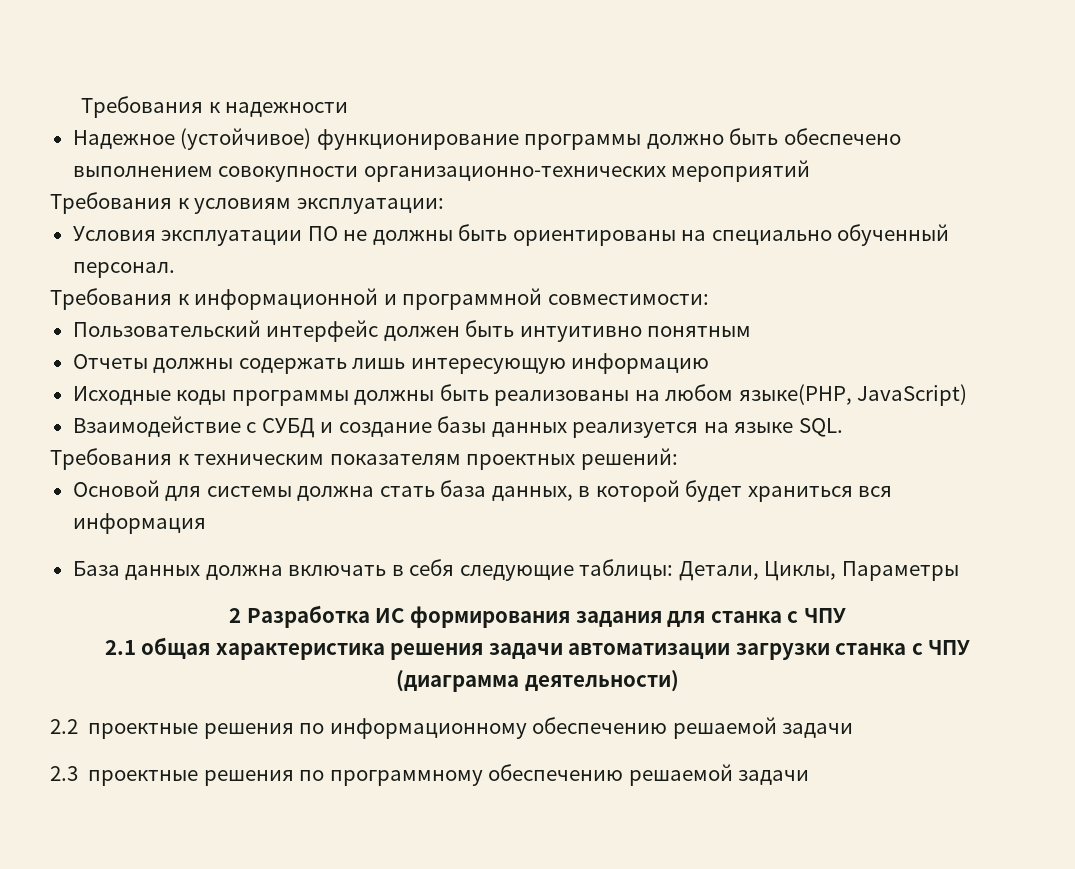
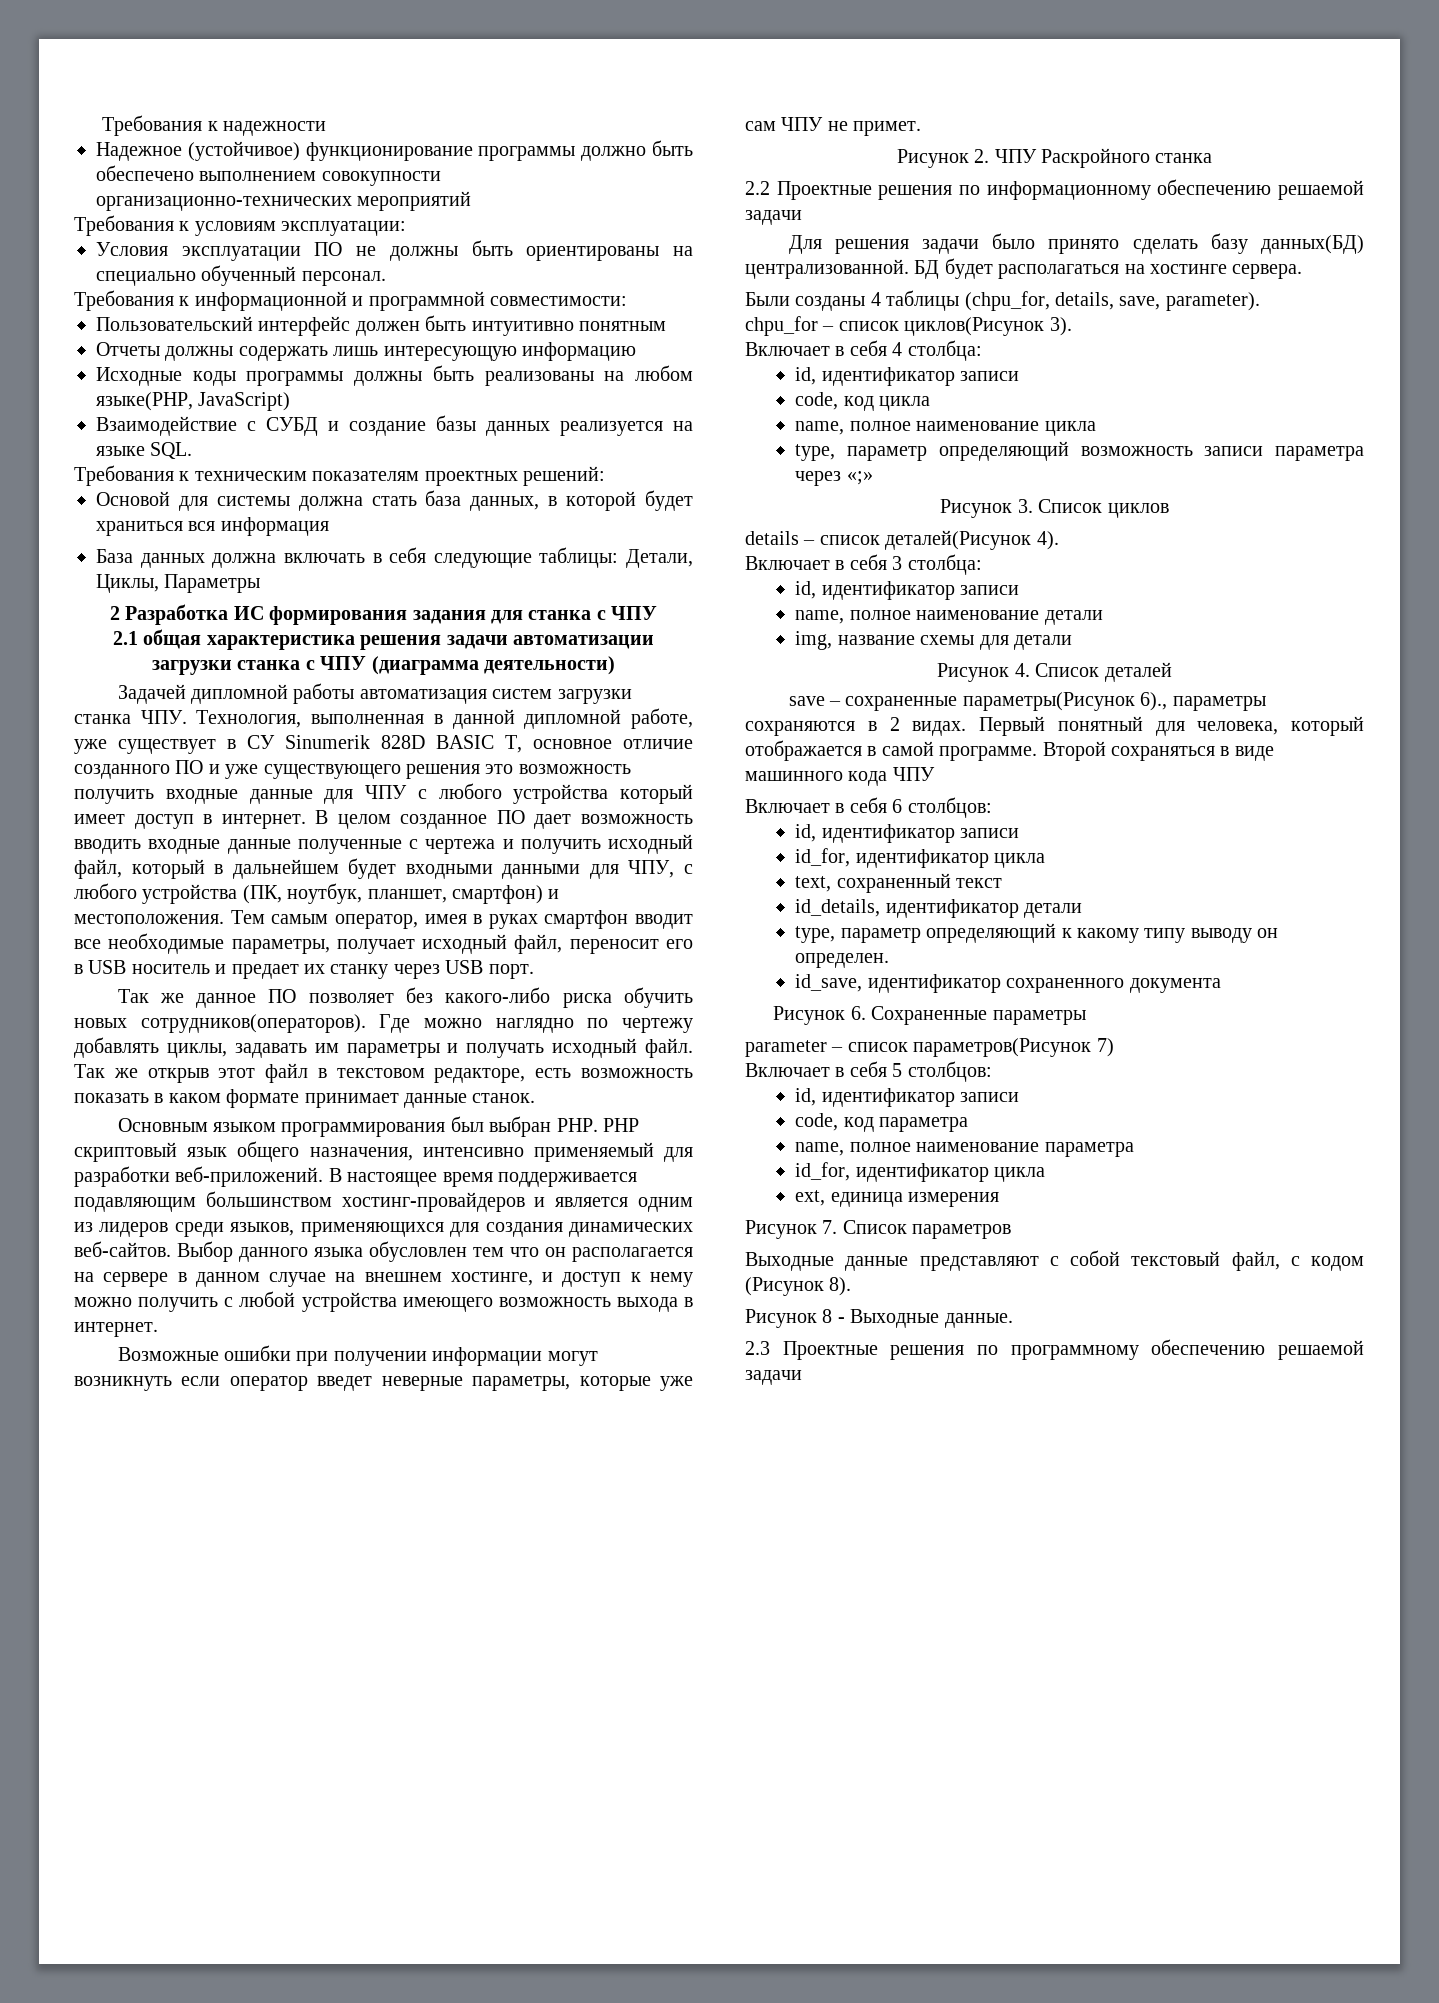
- 2.2 проектные решения по информационному обеспечению решаемой задачи
+ Задачей дипломной работы автоматизация систем загрузки станка ЧПУ. Технология, выполненная в данной дипломной работе, уже существует в СУ Sinumerik 828D BASIC T, основное отличие созданного ПО и уже существующего решения это возможность получить входные данные для ЧПУ с любого устройства который имеет доступ в интернет. В целом созданное ПО дает возможность вводить входные данные полученные с чертежа и получить исходный файл, который в дальнейшем будет входными данными для ЧПУ, с любого устройства (ПК, ноутбук, планшет, смартфон) и местоположения. Тем самым оператор, имея в руках смартфон вводит все необходимые параметры, получает исходный файл, переносит его в USB носитель и предает их станку через USB порт.
+ Так же данное ПО позволяет без какого-либо риска обучить новых сотрудников(операторов). Где можно наглядно по чертежу добавлять циклы, задавать им параметры и получать исходный файл. Так же открыв этот файл в текстовом редакторе, есть возможность показать в каком формате принимает данные станок.
+ Основным языком программирования был выбран PHP. PHP скриптовый язык общего назначения, интенсивно применяемый для разработки веб-приложений. В настоящее время поддерживается подавляющим большинством хостинг-провайдеров и является одним из лидеров среди языков, применяющихся для создания динамических веб-сайтов. Выбор данного языка обусловлен тем что он располагается на сервере в данном случае на внешнем хостинге, и доступ к нему можно получить с любой устройства имеющего возможность выхода в интернет.
+ Возможные ошибки при получении информации могут возникнуть если оператор введет неверные параметры, которые уже сам ЧПУ не примет.
+ Рисунок 2. ЧПУ Раскройного станка
+ 2.2 Проектные решения по информационному обеспечению решаемой задачи
- 2.3 проектные решения по программному обеспечению решаемой задачи
+ Для решения задачи было принято сделать базу данных(БД) централизованной. БД будет располагаться на хостинге сервера.
+ Были созданы 4 таблицы (chpu_for, details, save, parameter).
+ сhpu_for – список циклов(Рисунок 3).
+ Включает в себя 4 столбца:
+ id, идентификатор записи
+ code, код цикла
+ name, полное наименование цикла
+ type, параметр определяющий возможность записи параметра через «;»
+ Рисунок 3. Список циклов
+ details – список деталей(Рисунок 4).
+ Включает в себя 3 столбца:
+ id, идентификатор записи
+ name, полное наименование детали
+ img, название схемы для детали
+ Рисунок 4. Список деталей
+ save – сохраненные параметры(Рисунок 6)., параметры сохраняются в 2 видах. Первый понятный для человека, который отображается в самой программе. Второй сохраняться в виде машинного кода ЧПУ
+ Включает в себя 6 столбцов:
+ id, идентификатор записи
+ id_for, идентификатор цикла
+ text, сохраненный текст
+ id_details, идентификатор детали
+ type, параметр определяющий к какому типу выводу он определен.
+ id_save, идентификатор сохраненного документа
+ Рисунок 6. Сохраненные параметры
+ parameter – список параметров(Рисунок 7)
+ Включает в себя 5 столбцов:
+ id, идентификатор записи
+ code, код параметра
+ name, полное наименование параметра
+ id_for, идентификатор цикла
+ ext, единица измерения
+ Рисунок 7. Список параметров
+ Выходные данные представляют с собой текстовый файл, с кодом (Рисунок 8).
+ Рисунок 8 - Выходные данные.
+ 2.3 Проектные решения по программному обеспечению решаемой задачи

